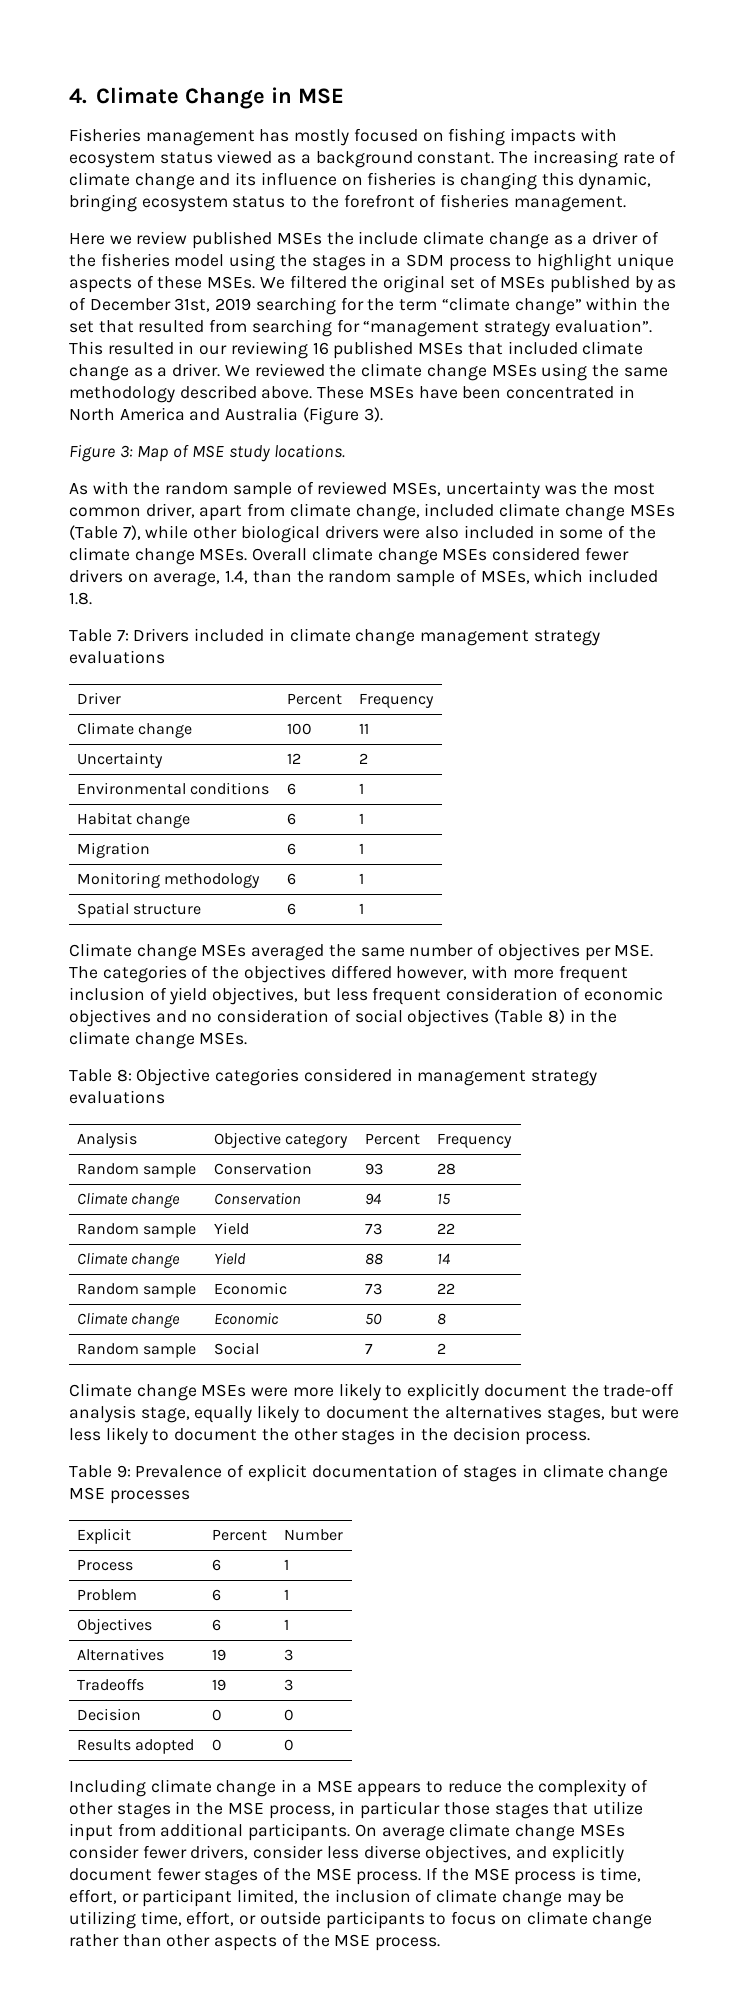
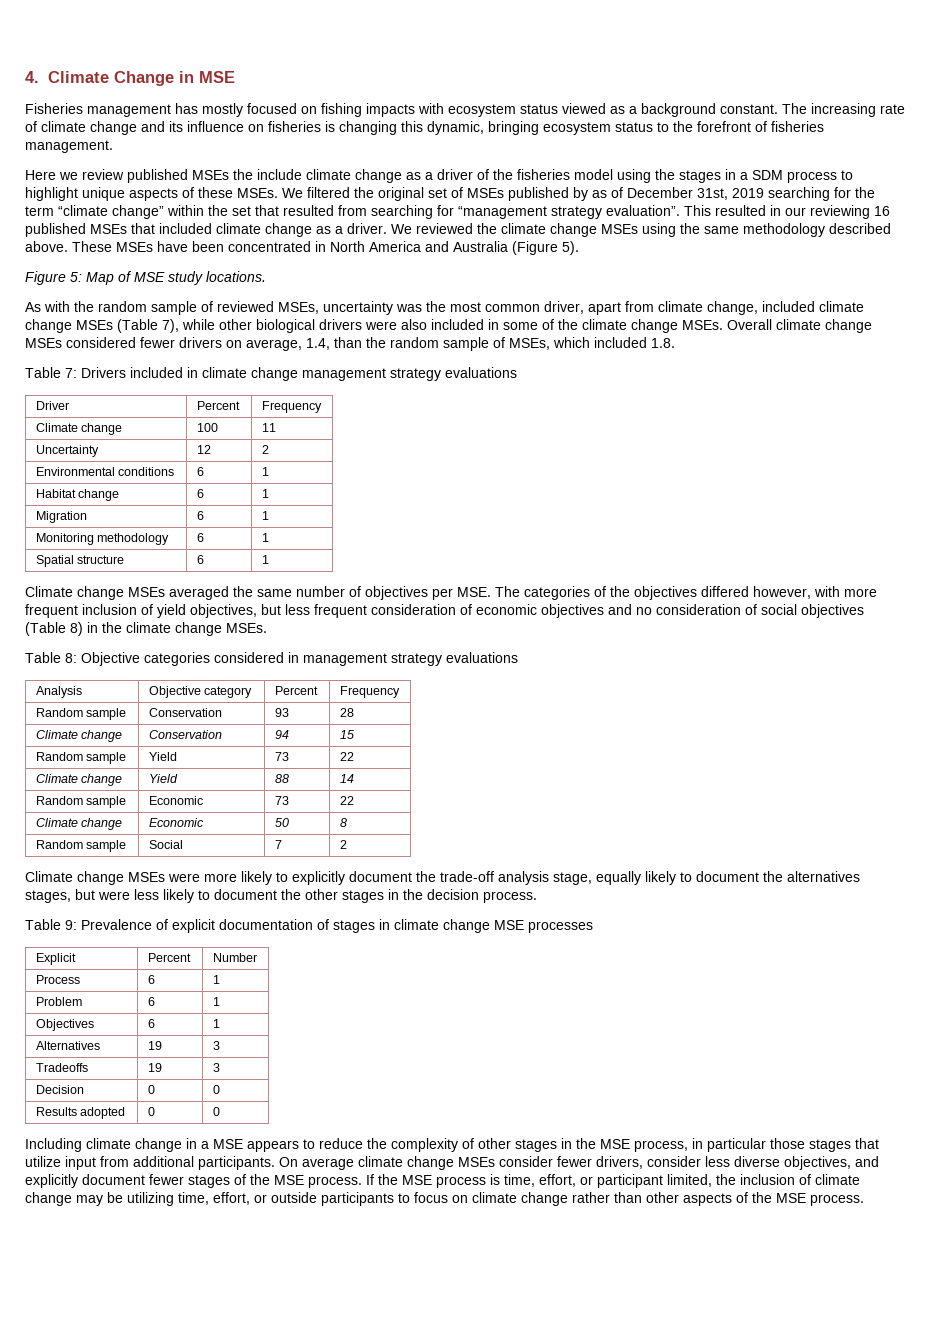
- These MSEs have been concentrated in North America and Australia (Figure 3).
+ These MSEs have been concentrated in North America and Australia (Figure 5).
- Figure 3: Map of MSE study locations.
+ Figure 5: Map of MSE study locations.

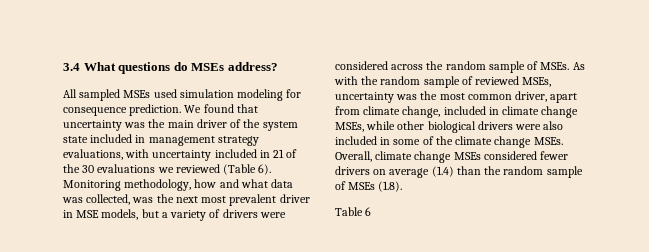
- 4. Climate Change in MSE
- Fisheries management has mostly focused on fishing impacts with ecosystem status viewed as a background constant. The increasing rate of climate change and its influence on fisheries is changing this dynamic, bringing ecosystem status to the forefront of fisheries management.
- Here we review published MSEs the include climate change as a driver of the fisheries model using the stages in a SDM process to highlight unique aspects of these MSEs. We filtered the original set of MSEs published by as of December 31st, 2019 searching for the term “climate change” within the set that resulted from searching for “management strategy evaluation”. This resulted in our reviewing 16 published MSEs that included climate change as a driver. We reviewed the climate change MSEs using the same methodology described above. These MSEs have been concentrated in North America and Australia (Figure 5).
- Figure 5: Map of MSE study locations.
- As with the random sample of reviewed MSEs, uncertainty was the most common driver, apart from climate change, included climate change MSEs (Table 7), while other biological drivers were also included in some of the climate change MSEs.
+ 3.4 What questions do MSEs address?
+ All sampled MSEs used simulation modeling for consequence prediction. We found that uncertainty was the main driver of the system state included in management strategy evaluations, with uncertainty included in 21 of the 30 evaluations we reviewed (Table 6). Monitoring methodology, how and what data was collected, was the next most prevalent driver in MSE models, but a variety of drivers were considered across the random sample of MSEs. As with the random sample of reviewed MSEs, uncertainty was the most common driver, apart from climate change, included in climate change MSEs, while other biological drivers were also included in some of the climate change MSEs.
- Overall climate change MSEs considered fewer drivers on average, 1.4, than the random sample of MSEs, which included 1.8.
- Table 7: Drivers included in climate change management strategy evaluations
- Driver | Percent | Frequency
- Climate change | 100 | 11
- Uncertainty | 12 | 2
- Environmental conditions | 6 | 1
- Habitat change | 6 | 1
- Migration | 6 | 1
- Monitoring methodology | 6 | 1
- Spatial structure | 6 | 1
- Climate change MSEs averaged the same number of objectives per MSE. The categories of the objectives differed however, with more frequent inclusion of yield objectives, but less frequent consideration of economic objectives and no consideration of social objectives (Table 8) in the climate change MSEs.
- Table 8: Objective categories considered in management strategy evaluations
- Analysis | Objective category | Percent | Frequency
- Random sample | Conservation | 93 | 28
- Climate change | Conservation | 94 | 15
- Random sample | Yield | 73 | 22
- Climate change | Yield | 88 | 14
- Random sample | Economic | 73 | 22
- Climate change | Economic | 50 | 8
- Random sample | Social | 7 | 2
- Climate change MSEs were more likely to explicitly document the trade-off analysis stage, equally likely to document the alternatives stages, but were less likely to document the other stages in the decision process.
- Table 9: Prevalence of explicit documentation of stages in climate change MSE processes
- Explicit | Percent | Number
- Process | 6 | 1
- Problem | 6 | 1
- Objectives | 6 | 1
- Alternatives | 19 | 3
- Tradeoffs | 19 | 3
- Decision | 0 | 0
- Results adopted | 0 | 0
- Including climate change in a MSE appears to reduce the complexity of other stages in the MSE process, in particular those stages that utilize input from additional participants. On average climate change MSEs consider fewer drivers, consider less diverse objectives, and explicitly document fewer stages of the MSE process. If the MSE process is time, effort, or participant limited, the inclusion of climate change may be utilizing time, effort, or outside participants to focus on climate change rather than other aspects of the MSE process.
+ Overall, climate change MSEs considered fewer drivers on average (1.4) than the random sample of MSEs (1.8).
+ Table 6

